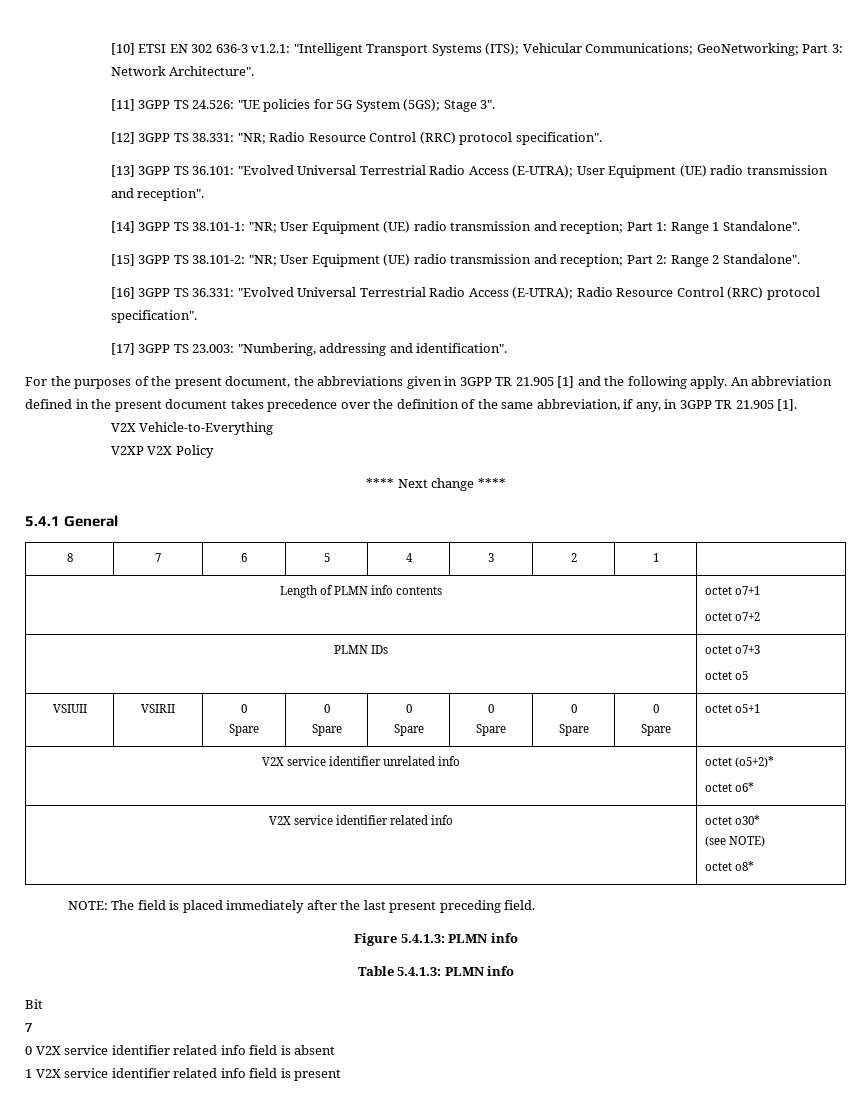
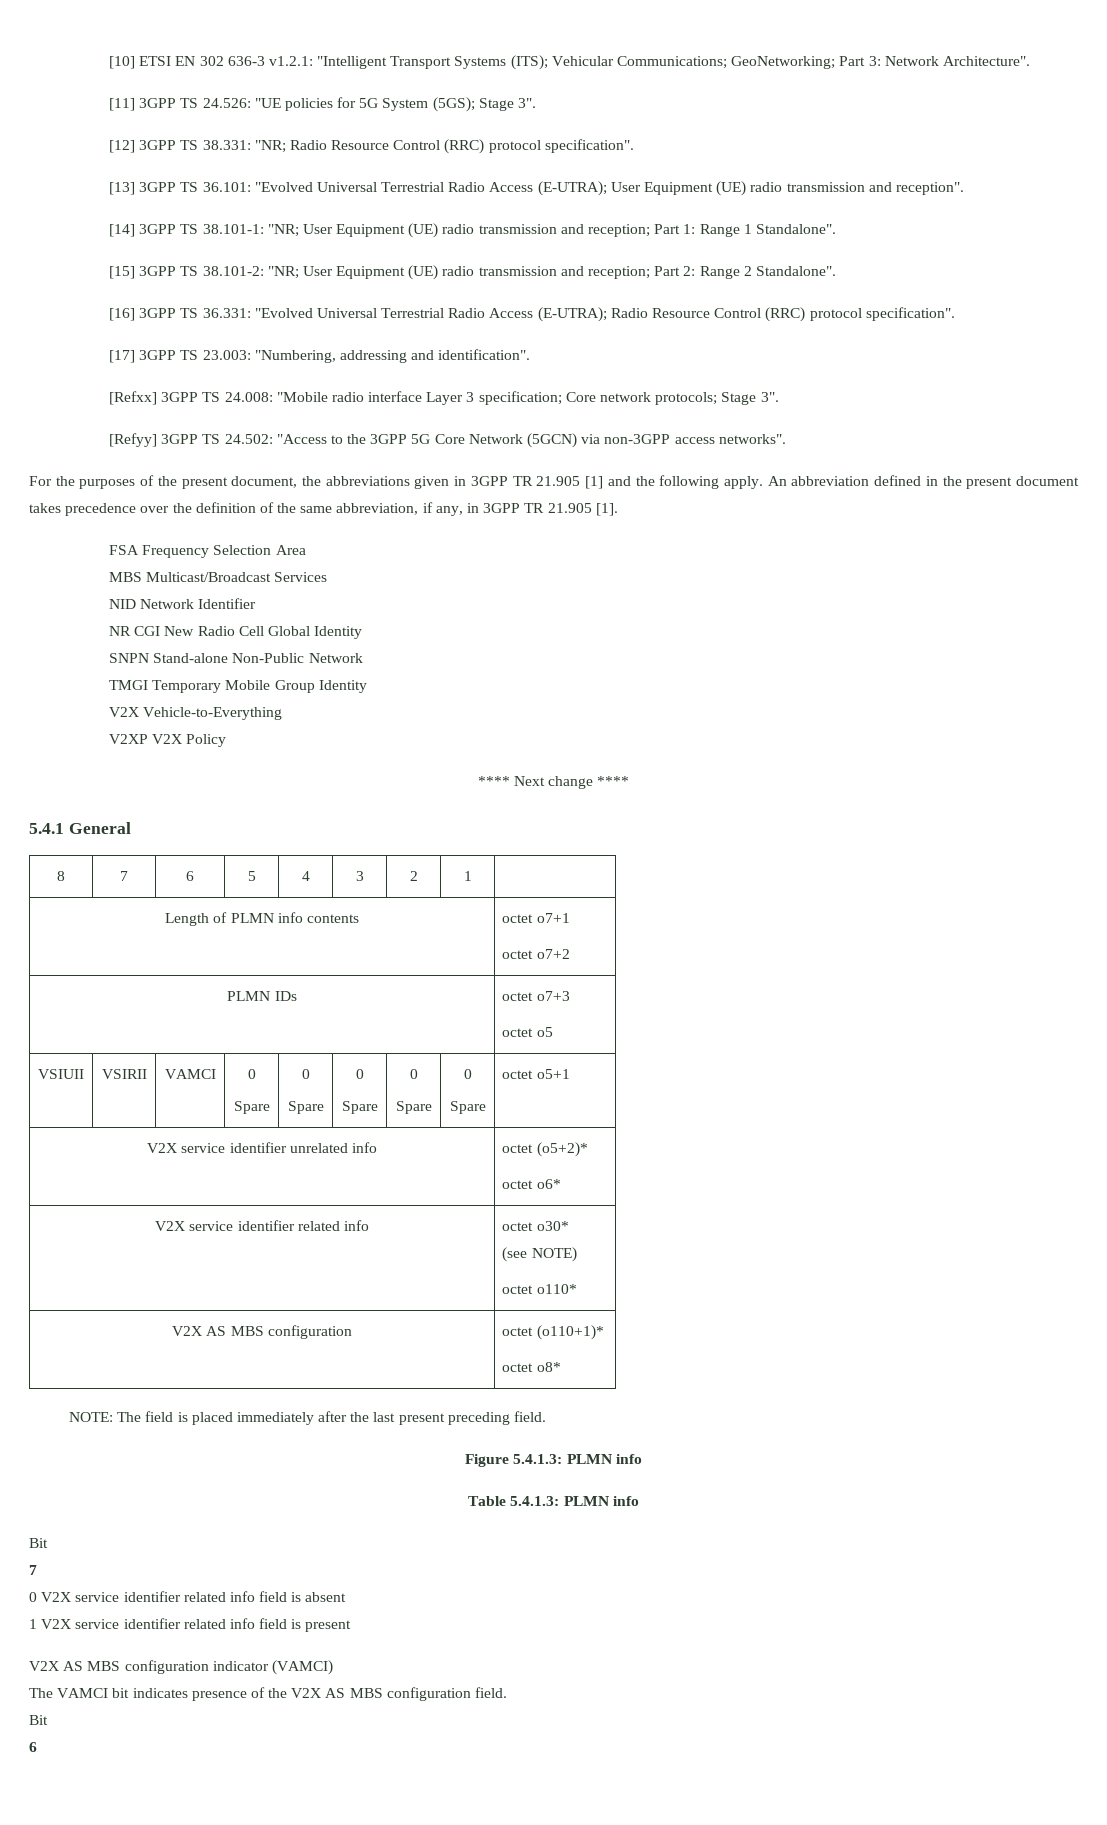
+ [Refxx] 3GPP TS 24.008: "Mobile radio interface Layer 3 specification; Core network protocols; Stage 3".
+ [Refyy] 3GPP TS 24.502: "Access to the 3GPP 5G Core Network (5GCN) via non-3GPP access networks".
+ FSA Frequency Selection Area
+ MBS Multicast/Broadcast Services
+ NID Network Identifier
+ NR CGI New Radio Cell Global Identity
+ SNPN Stand-alone Non-Public Network
+ TMGI Temporary Mobile Group Identity
- VSIUII | VSIRII | 0
- Spare | 0
+ VSIUII | VSIRII | VAMCI | 0
  V2X service identifier related info | octet o30*
  (see NOTE)
+ octet o110*
+ V2X AS MBS configuration | octet (o110+1)*
+ V2X AS MBS configuration indicator (VAMCI)
+ The VAMCI bit indicates presence of the V2X AS MBS configuration field.
+ Bit
+ 6

